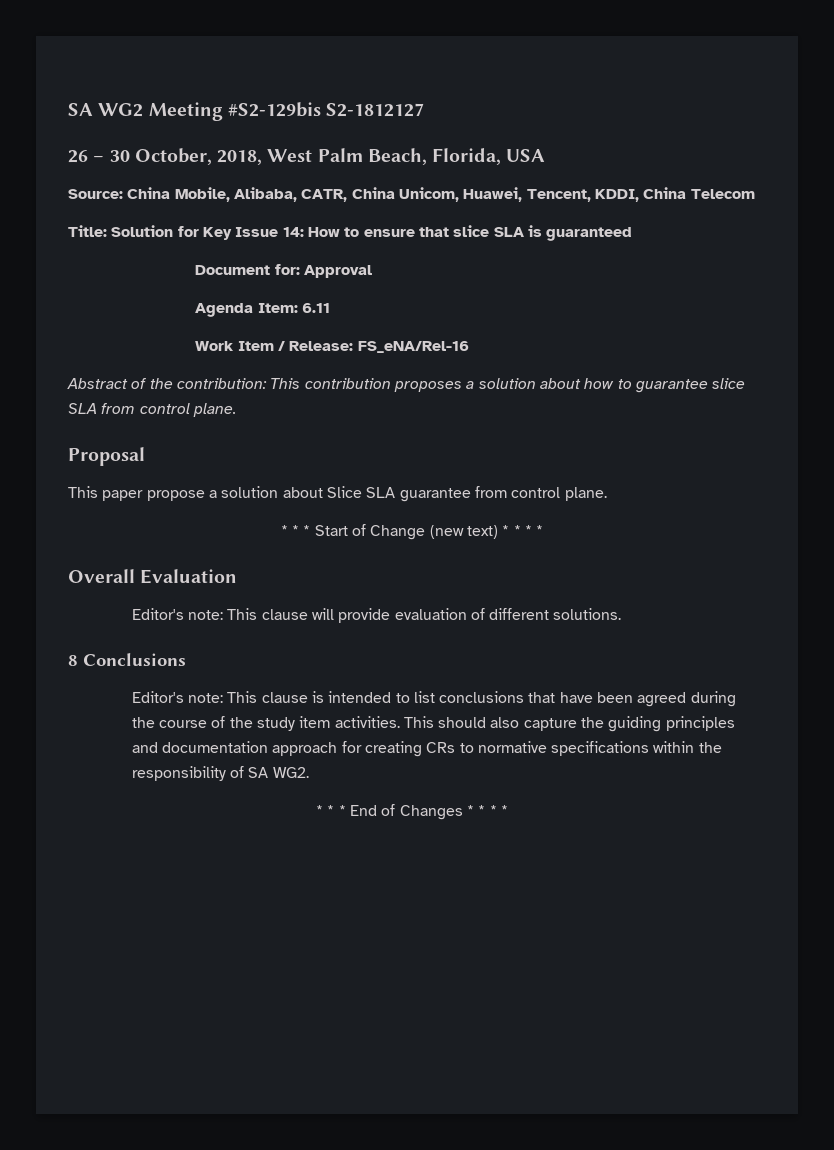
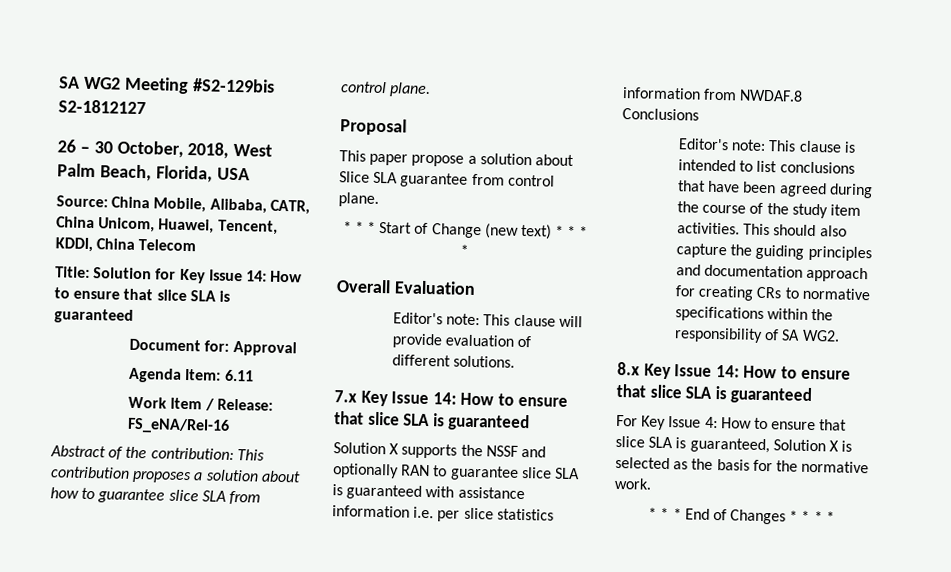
- 8 Conclusions
+ 7.x Key Issue 14: How to ensure that slice SLA is guaranteed
+ Solution X supports the NSSF and optionally RAN to guarantee slice SLA is guaranteed with assistance information i.e. per slice statistics information from NWDAF.8 Conclusions
+ 8.x Key Issue 14: How to ensure that slice SLA is guaranteed
+ For Key Issue 4: How to ensure that slice SLA is guaranteed, Solution X is selected as the basis for the normative work.

